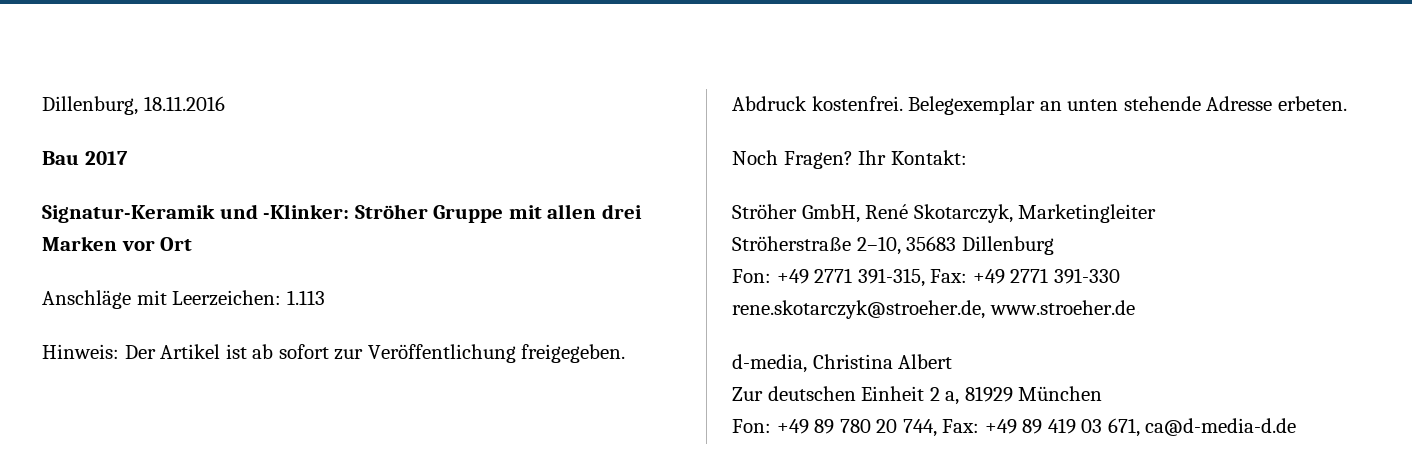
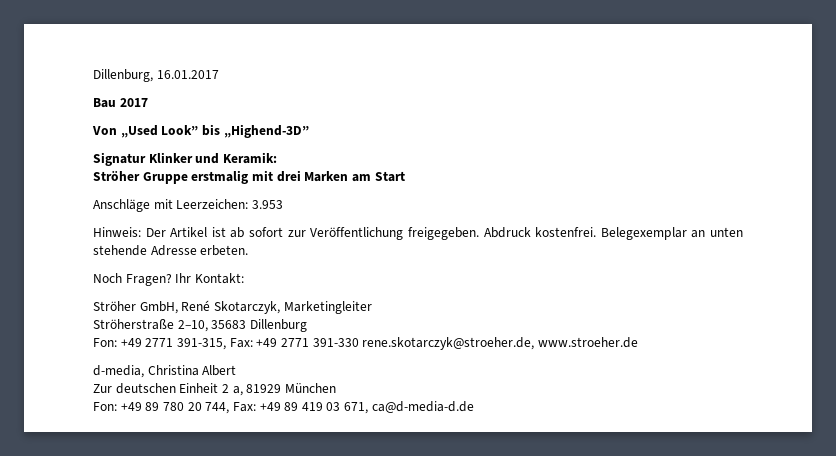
- Dillenburg, 18.11.2016
+ Dillenburg, 16.01.2017
- Signatur-Keramik und -Klinker: Ströher Gruppe mit allen drei Marken vor Ort
+ Von „Used Look” bis „Highend-3D”
+ Signatur Klinker und Keramik:
+ Ströher Gruppe erstmalig mit drei Marken am Start
- Anschläge mit Leerzeichen: 1.113
+ Anschläge mit Leerzeichen: 3.953

